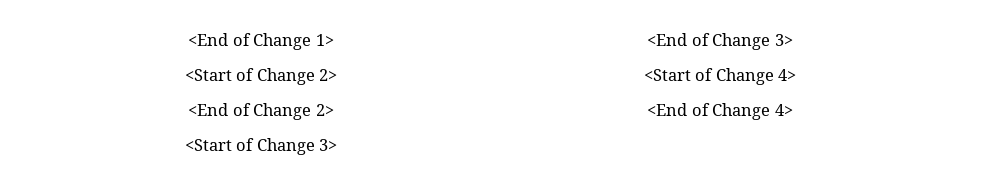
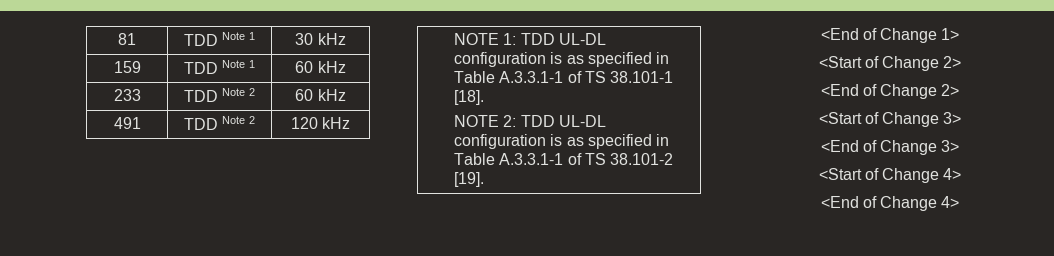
+ 81 | TDD Note 1 | 30 kHz
+ 159 | TDD Note 1 | 60 kHz
+ 233 | TDD Note 2 | 60 kHz
+ 491 | TDD Note 2 | 120 kHz
+ NOTE 1: TDD UL-DL configuration is as specified in Table A.3.3.1-1 of TS 38.101-1 [18].
+ NOTE 2: TDD UL-DL configuration is as specified in Table A.3.3.1-1 of TS 38.101-2 [19].

